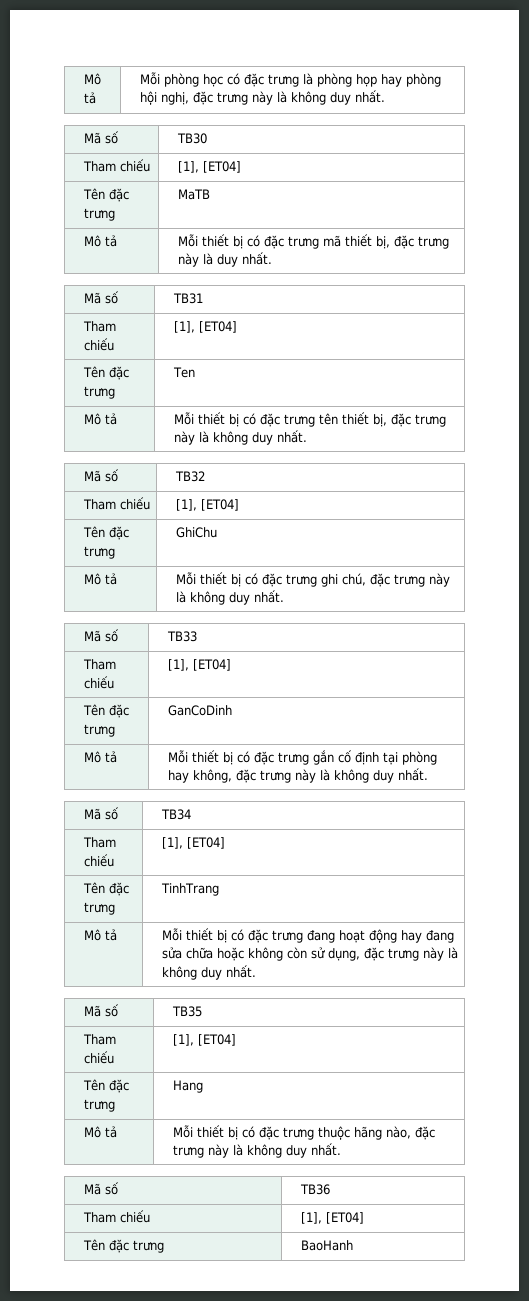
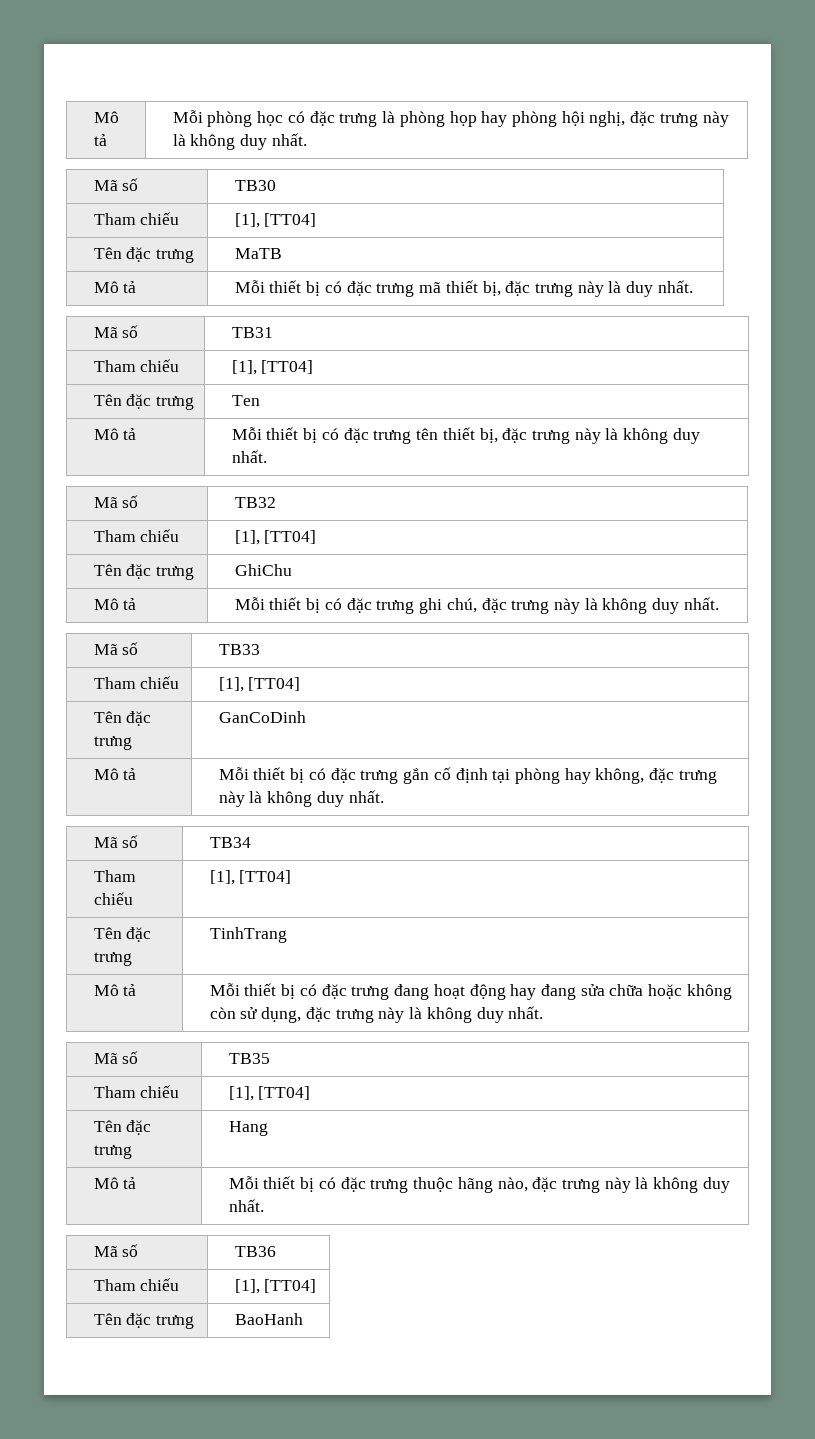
  Mã số | TB30
- Tham chiếu | [1], [ET04]
+ Tham chiếu | [1], [TT04]
  Mã số | TB31
- Tham chiếu | [1], [ET04]
+ Tham chiếu | [1], [TT04]
  Mã số | TB32
- Tham chiếu | [1], [ET04]
+ Tham chiếu | [1], [TT04]
  Mã số | TB33
- Tham chiếu | [1], [ET04]
+ Tham chiếu | [1], [TT04]
  Mã số | TB34
- Tham chiếu | [1], [ET04]
+ Tham chiếu | [1], [TT04]
  Mã số | TB35
- Tham chiếu | [1], [ET04]
+ Tham chiếu | [1], [TT04]
  Mã số | TB36
- Tham chiếu | [1], [ET04]
+ Tham chiếu | [1], [TT04]

